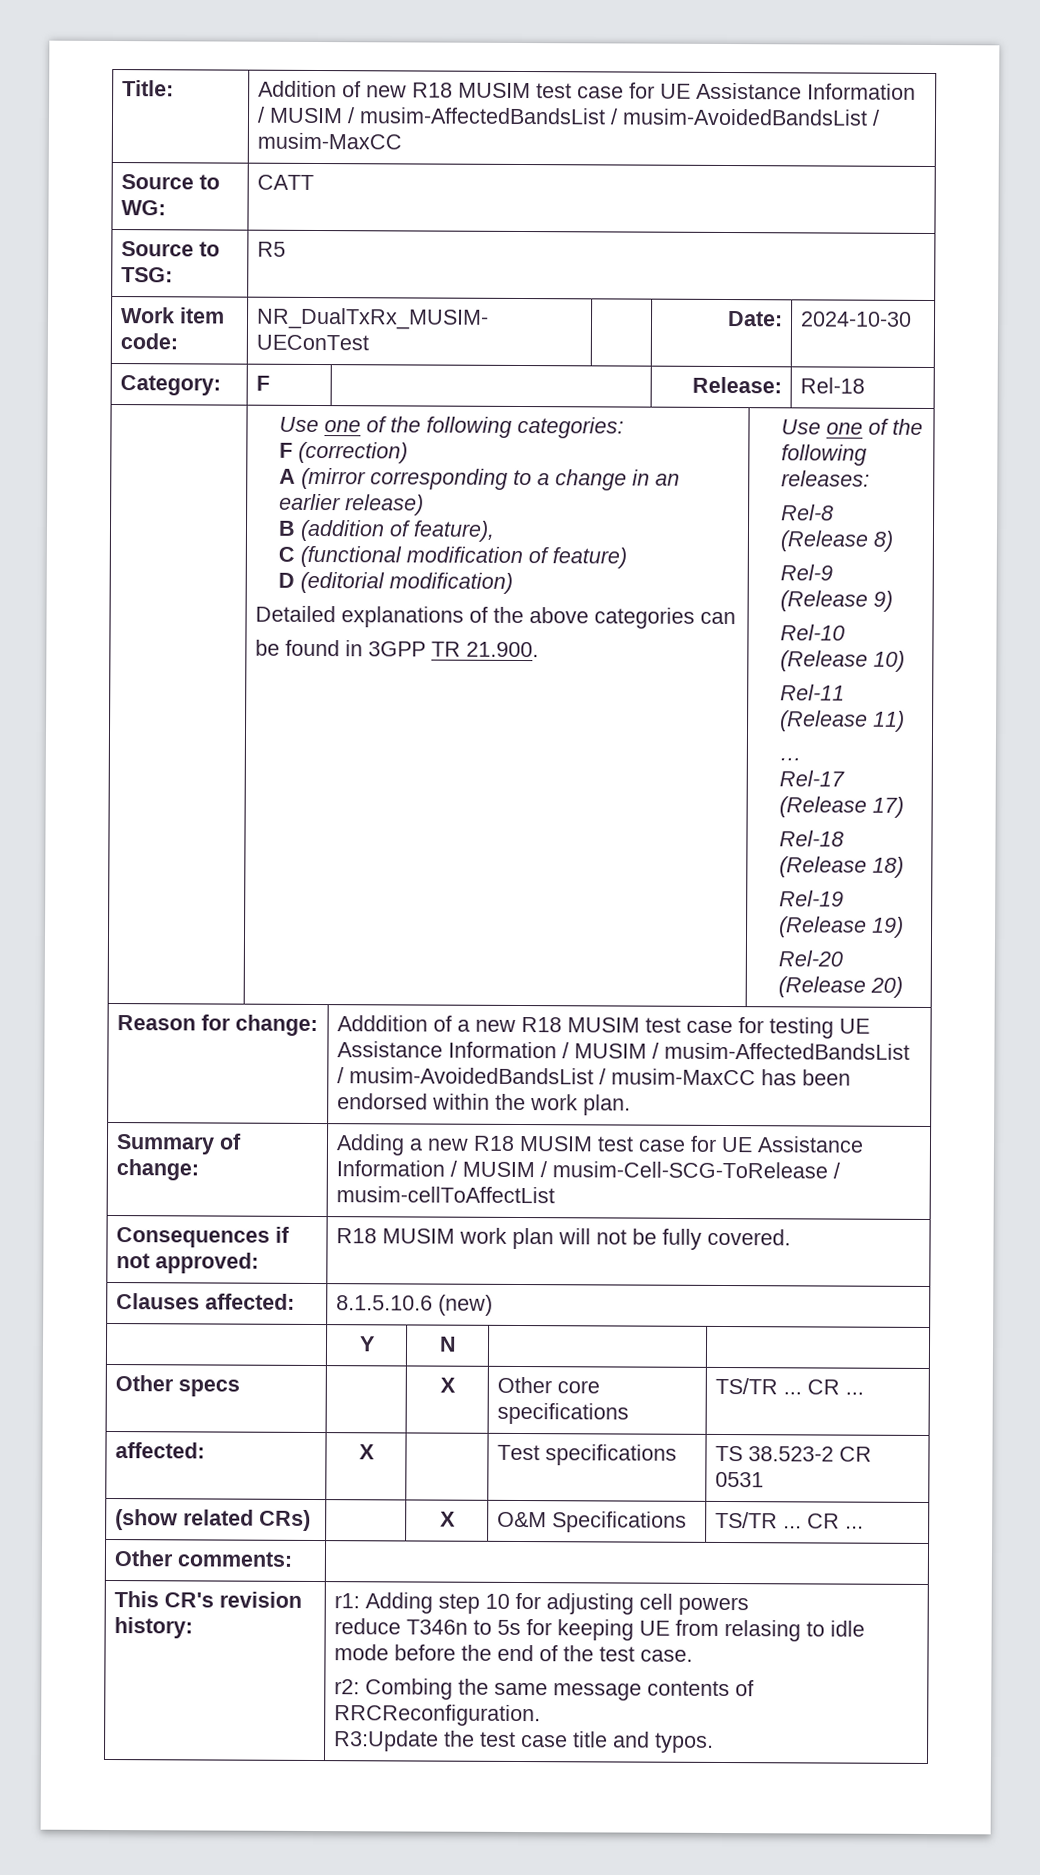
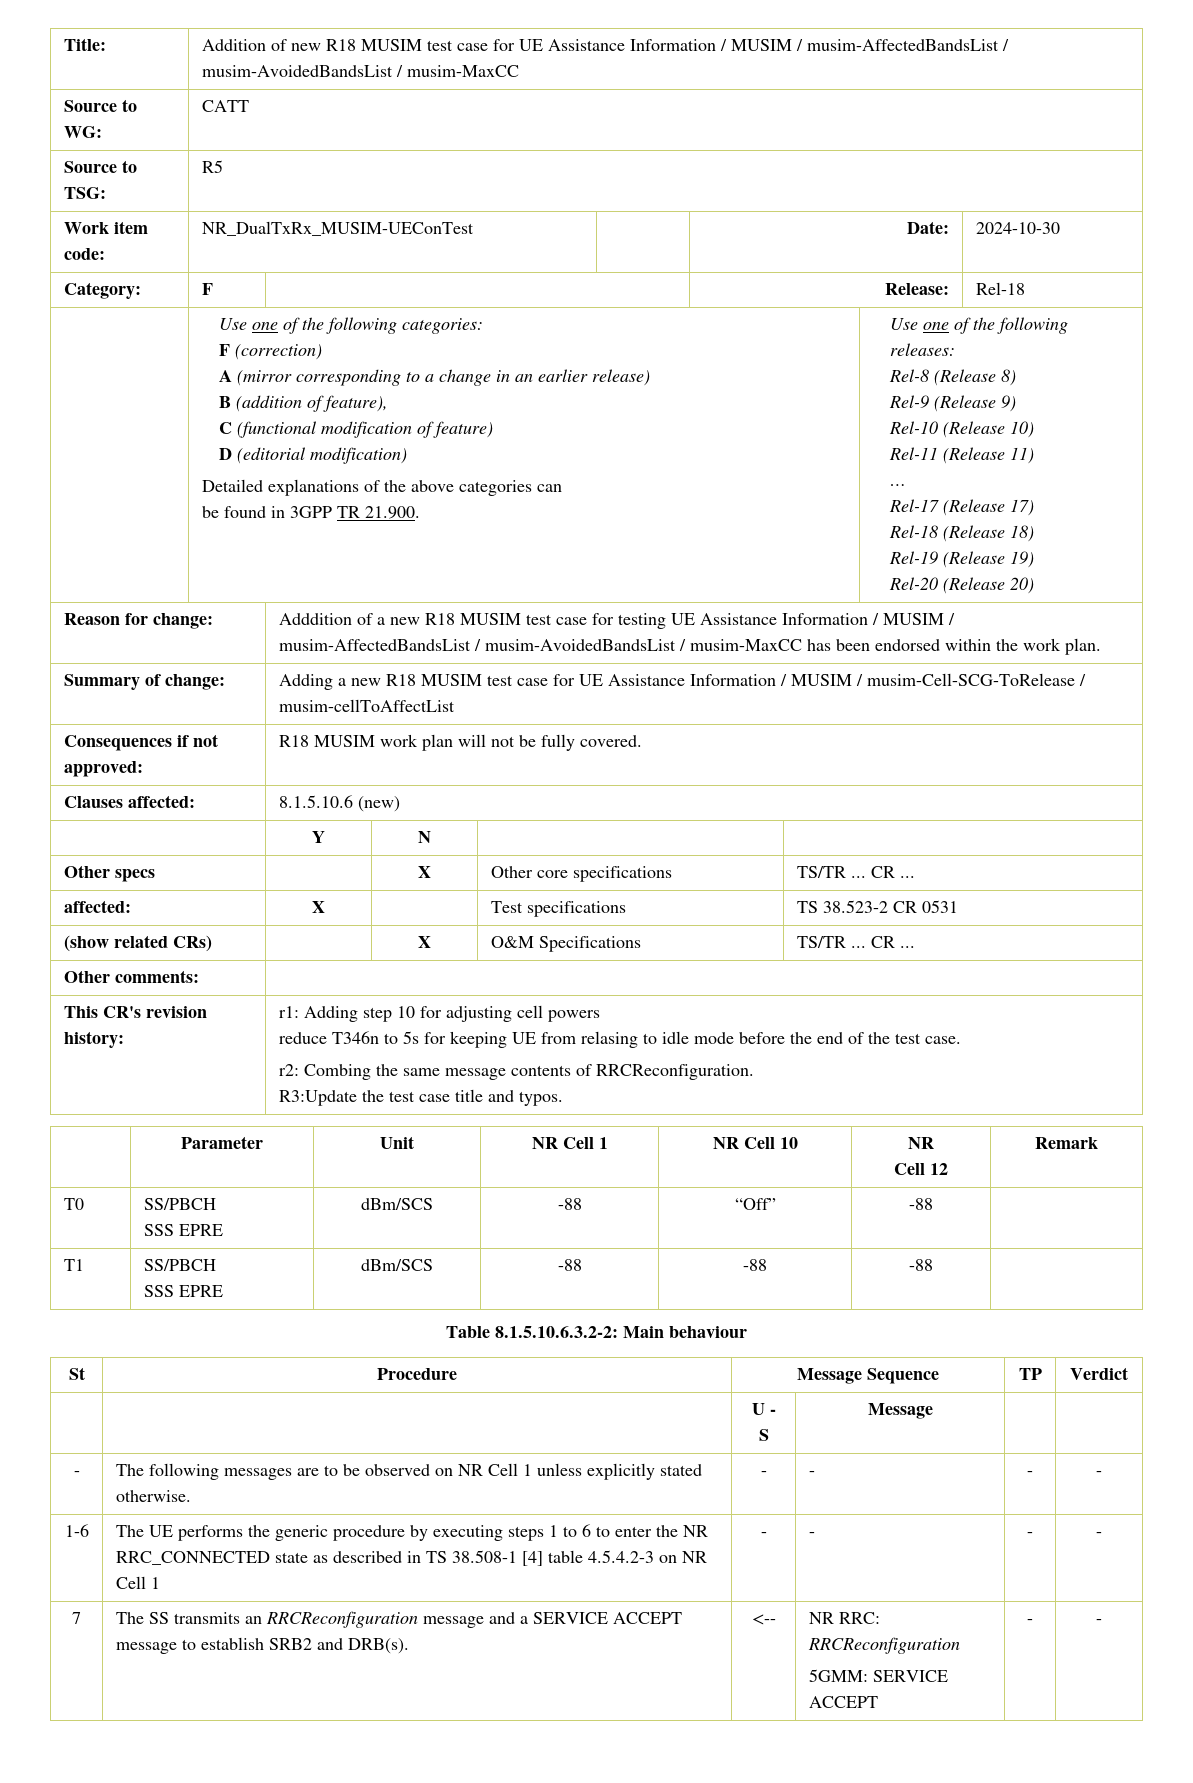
+ | Parameter | Unit | NR Cell 1 | NR Cell 10 | NR
+ Cell 12 | Remark
+ T0 | SS/PBCH
+ SSS EPRE | dBm/SCS | -88 | “Off” | -88 |
+ T1 | SS/PBCH
+ SSS EPRE | dBm/SCS | -88 | -88 | -88 |
+ Table 8.1.5.10.6.3.2-2: Main behaviour
+ St | Procedure | Message Sequence | TP | Verdict
+ | | U - S | Message | |
+ - | The following messages are to be observed on NR Cell 1 unless explicitly stated otherwise. | - | - | - | -
+ 1-6 | The UE performs the generic procedure by executing steps 1 to 6 to enter the NR RRC_CONNECTED state as described in TS 38.508-1 [4] table 4.5.4.2-3 on NR Cell 1 | - | - | - | -
+ 7 | The SS transmits an RRCReconfiguration message and a SERVICE ACCEPT message to establish SRB2 and DRB(s). | <-- | NR RRC: RRCReconfiguration
+ 5GMM: SERVICE ACCEPT | - | -

